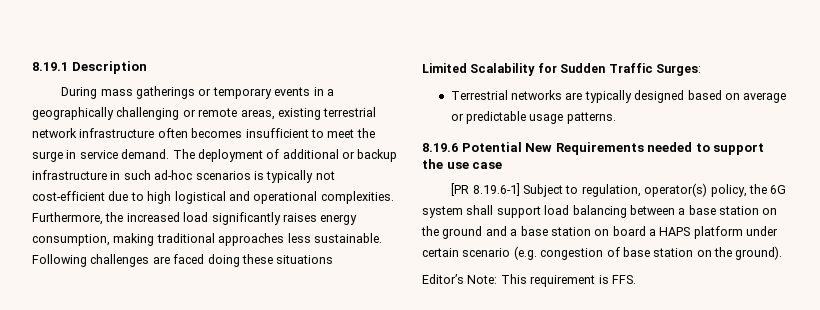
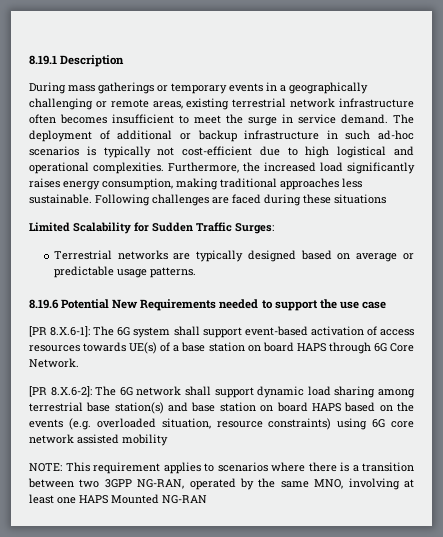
- Following challenges are faced doing these situations
+ Following challenges are faced during these situations
- [PR 8.19.6-1] Subject to regulation, operator(s) policy, the 6G system shall support load balancing between a base station on the ground and a base station on board a HAPS platform under certain scenario (e.g. congestion of base station on the ground).
- Editor’s Note: This requirement is FFS.
+ [PR 8.X.6-1]: The 6G system shall support event-based activation of access resources towards UE(s) of a base station on board HAPS through 6G Core Network.
+ [PR 8.X.6-2]: The 6G network shall support dynamic load sharing among terrestrial base station(s) and base station on board HAPS based on the events (e.g. overloaded situation, resource constraints) using 6G core network assisted mobility
+ NOTE: This requirement applies to scenarios where there is a transition between two 3GPP NG-RAN, operated by the same MNO, involving at least one HAPS Mounted NG-RAN

